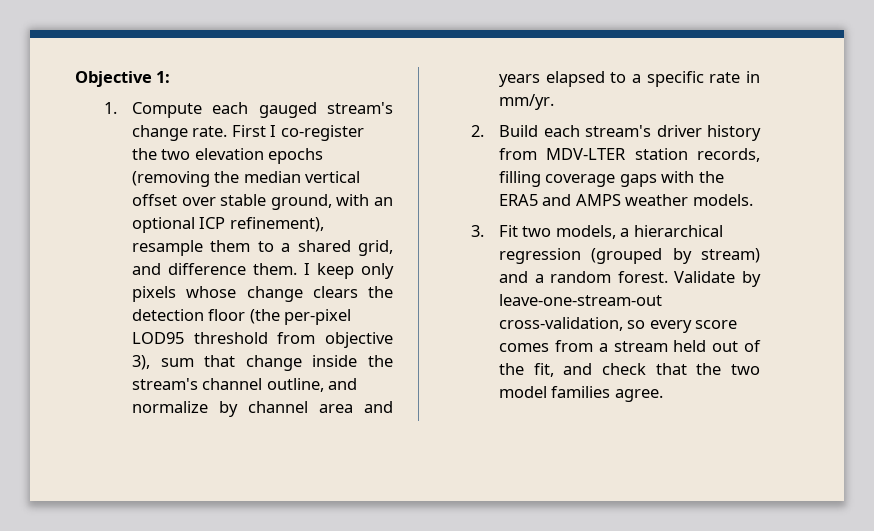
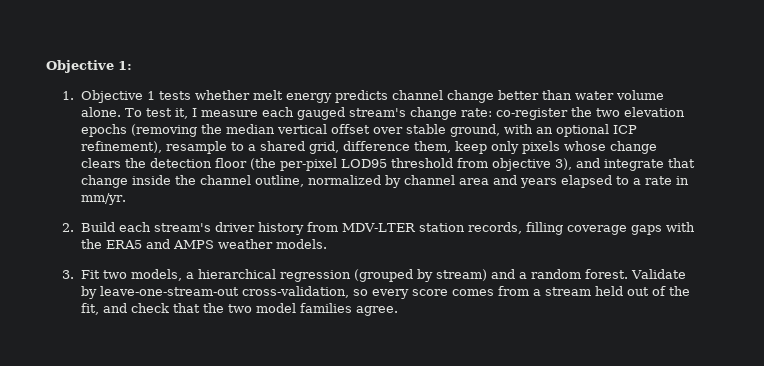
- 1. Compute each gauged stream's change rate. First I co-register the two elevation epochs (removing the median vertical offset over stable ground, with an optional ICP refinement), resample them to a shared grid, and difference them. I keep only pixels whose change clears the detection floor (the per-pixel LOD95 threshold from objective 3), sum that change inside the stream's channel outline, and normalize by channel area and years elapsed to a specific rate in mm/yr.
+ 1. Objective 1 tests whether melt energy predicts channel change better than water volume alone. To test it, I measure each gauged stream's change rate: co-register the two elevation epochs (removing the median vertical offset over stable ground, with an optional ICP refinement), resample to a shared grid, difference them, keep only pixels whose change clears the detection floor (the per-pixel LOD95 threshold from objective 3), and integrate that change inside the channel outline, normalized by channel area and years elapsed to a rate in mm/yr.

